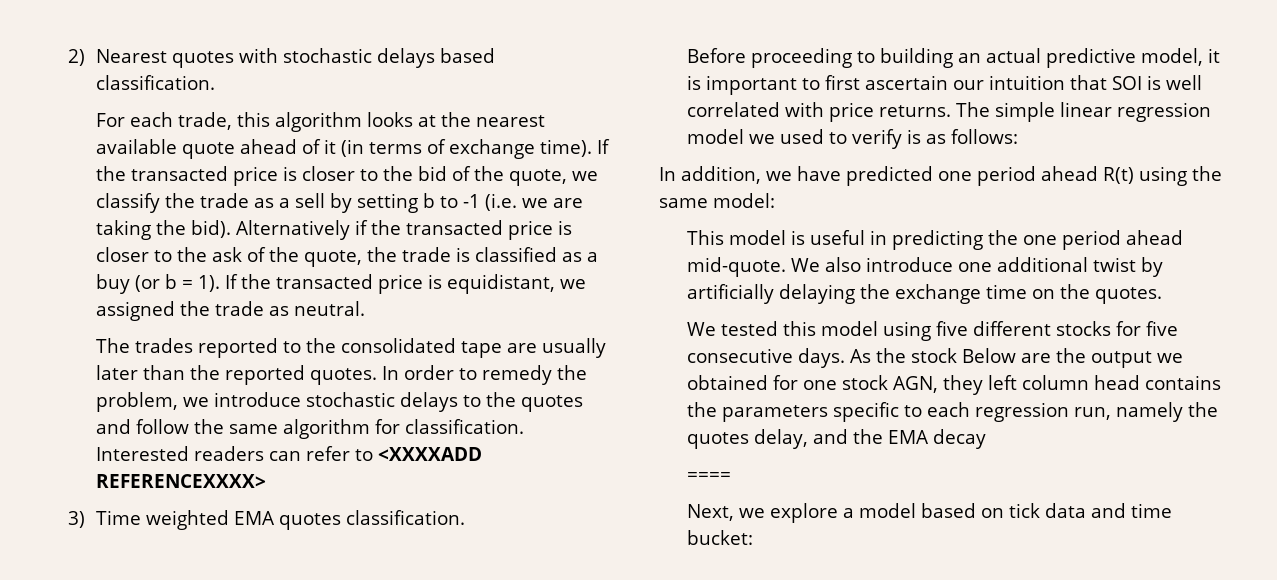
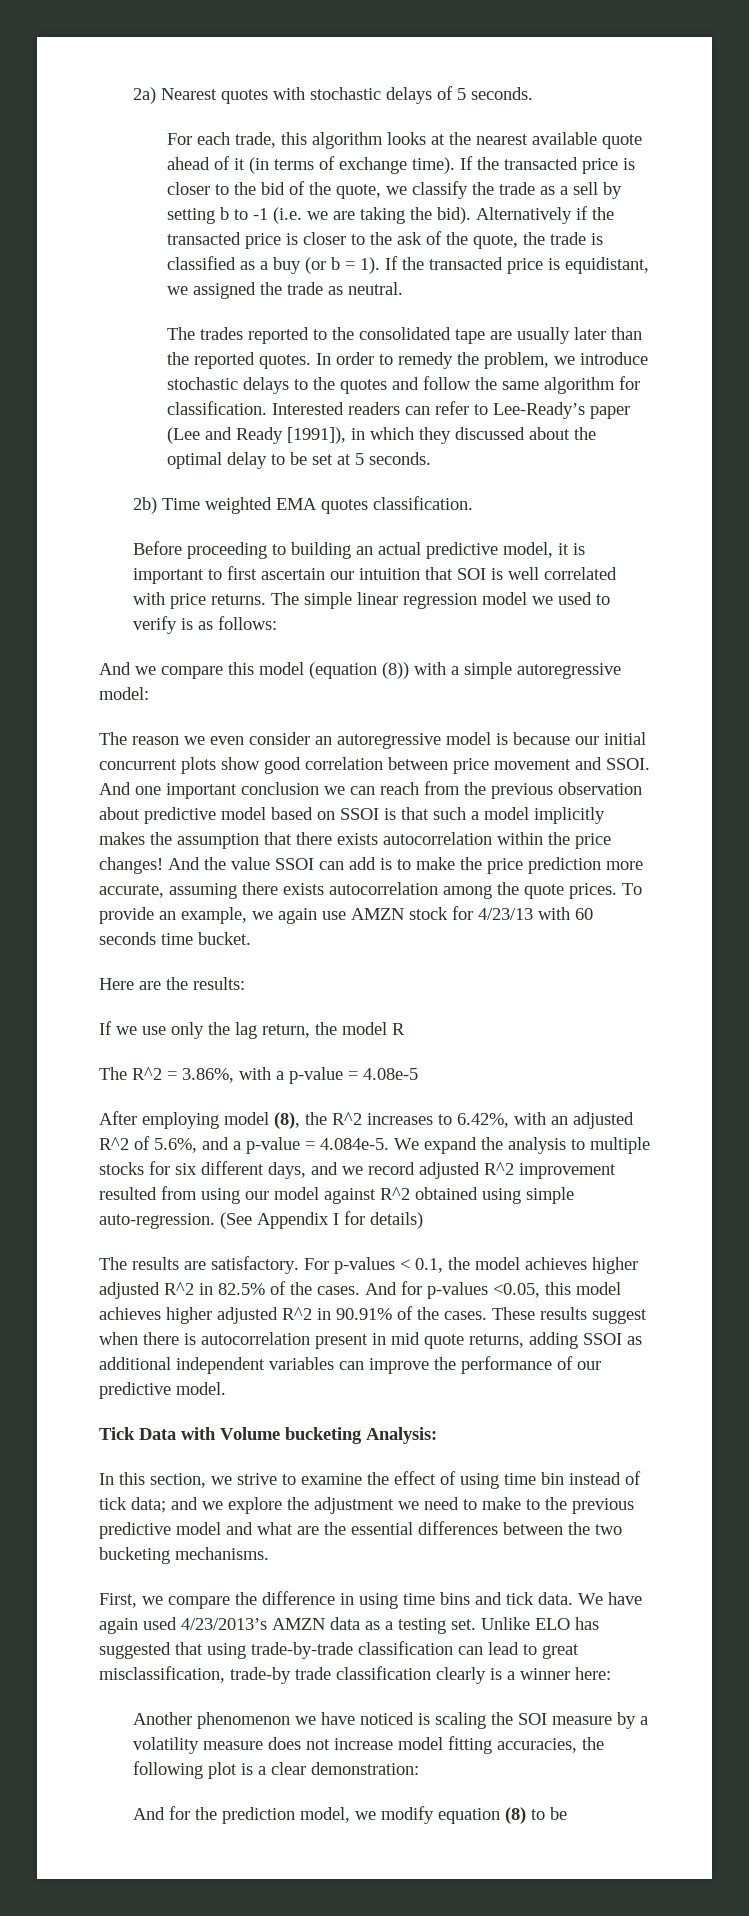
- 2) Nearest quotes with stochastic delays based classification.
+ 2a) Nearest quotes with stochastic delays of 5 seconds.
- Interested readers can refer to <XXXXADD REFERENCEXXXX>
- 3) Time weighted EMA quotes classification.
+ Interested readers can refer to Lee-Ready’s paper (Lee and Ready [1991]), in which they discussed about the optimal delay to be set at 5 seconds.
+ 2b) Time weighted EMA quotes classification.
- In addition, we have predicted one period ahead R(t) using the same model:
- This model is useful in predicting the one period ahead mid-quote. We also introduce one additional twist by artificially delaying the exchange time on the quotes.
- We tested this model using five different stocks for five consecutive days. As the stock Below are the output we obtained for one stock AGN, they left column head contains the parameters specific to each regression run, namely the quotes delay, and the EMA decay
- ====
- Next, we explore a model based on tick data and time bucket:
+ And we compare this model (equation (8)) with a simple autoregressive model:
+ The reason we even consider an autoregressive model is because our initial concurrent plots show good correlation between price movement and SSOI. And one important conclusion we can reach from the previous observation about predictive model based on SSOI is that such a model implicitly makes the assumption that there exists autocorrelation within the price changes! And the value SSOI can add is to make the price prediction more accurate, assuming there exists autocorrelation among the quote prices. To provide an example, we again use AMZN stock for 4/23/13 with 60 seconds time bucket.
+ Here are the results:
+ If we use only the lag return, the model R
+ The R^2 = 3.86%, with a p-value = 4.08e-5
+ After employing model (8), the R^2 increases to 6.42%, with an adjusted R^2 of 5.6%, and a p-value = 4.084e-5. We expand the analysis to multiple stocks for six different days, and we record adjusted R^2 improvement resulted from using our model against R^2 obtained using simple auto-regression. (See Appendix I for details)
+ The results are satisfactory. For p-values < 0.1, the model achieves higher adjusted R^2 in 82.5% of the cases. And for p-values <0.05, this model achieves higher adjusted R^2 in 90.91% of the cases. These results suggest when there is autocorrelation present in mid quote returns, adding SSOI as additional independent variables can improve the performance of our predictive model.
+ Tick Data with Volume bucketing Analysis:
+ In this section, we strive to examine the effect of using time bin instead of tick data; and we explore the adjustment we need to make to the previous predictive model and what are the essential differences between the two bucketing mechanisms.
+ First, we compare the difference in using time bins and tick data. We have again used 4/23/2013’s AMZN data as a testing set. Unlike ELO has suggested that using trade-by-trade classification can lead to great misclassification, trade-by trade classification clearly is a winner here:
+ Another phenomenon we have noticed is scaling the SOI measure by a volatility measure does not increase model fitting accuracies, the following plot is a clear demonstration:
+ And for the prediction model, we modify equation (8) to be

